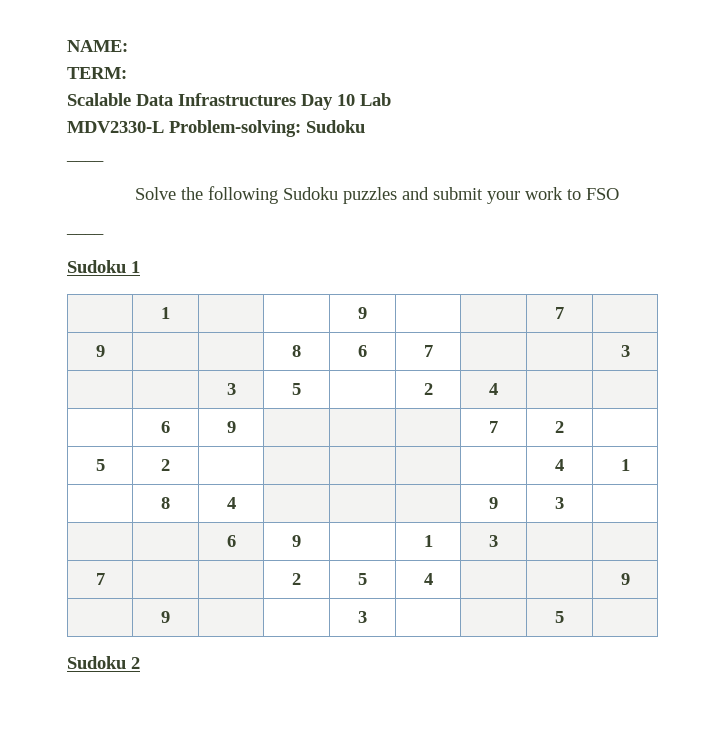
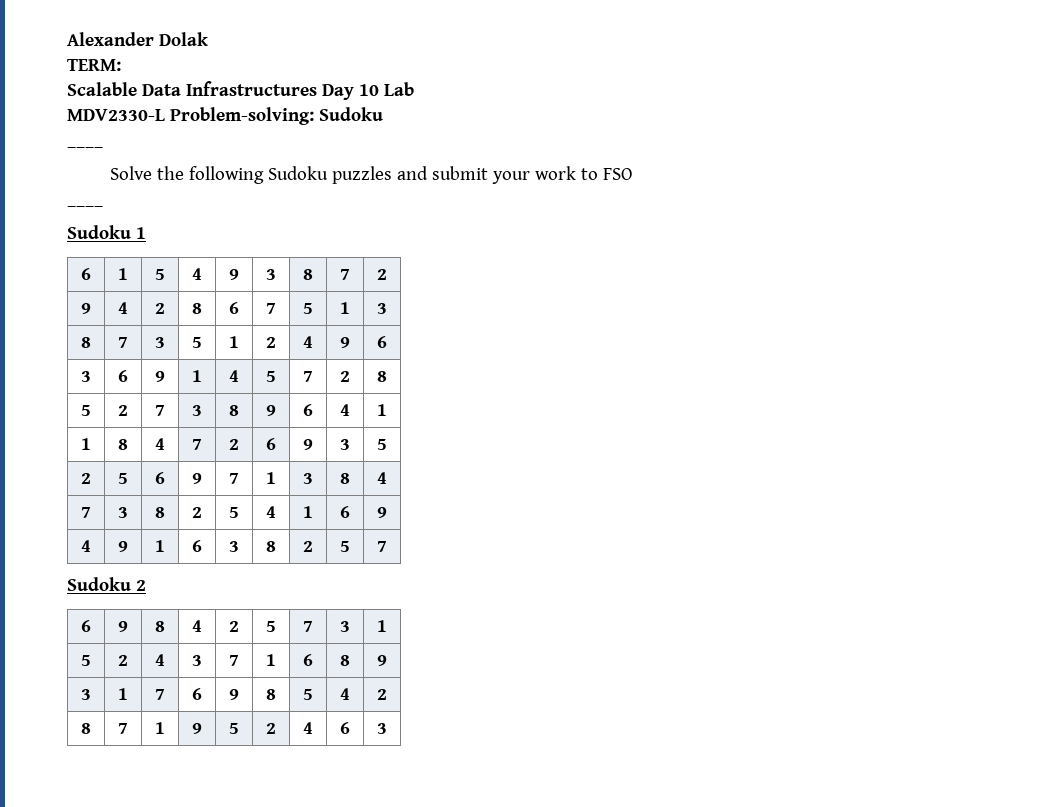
- NAME:
+ Alexander Dolak
- | 1 | | | 9 | | | 7 |
- 9 | | | 8 | 6 | 7 | | | 3
+ 6 | 1 | 5 | 4 | 9 | 3 | 8 | 7 | 2
+ 9 | 4 | 2 | 8 | 6 | 7 | 5 | 1 | 3
- | | 3 | 5 | | 2 | 4 | |
- | 6 | 9 | | | | 7 | 2 |
- 5 | 2 | | | | | | 4 | 1
- | 8 | 4 | | | | 9 | 3 |
- | | 6 | 9 | | 1 | 3 | |
- 7 | | | 2 | 5 | 4 | | | 9
- | 9 | | | 3 | | | 5 |
+ 8 | 7 | 3 | 5 | 1 | 2 | 4 | 9 | 6
+ 3 | 6 | 9 | 1 | 4 | 5 | 7 | 2 | 8
+ 5 | 2 | 7 | 3 | 8 | 9 | 6 | 4 | 1
+ 1 | 8 | 4 | 7 | 2 | 6 | 9 | 3 | 5
+ 2 | 5 | 6 | 9 | 7 | 1 | 3 | 8 | 4
+ 7 | 3 | 8 | 2 | 5 | 4 | 1 | 6 | 9
+ 4 | 9 | 1 | 6 | 3 | 8 | 2 | 5 | 7
+ 6 | 9 | 8 | 4 | 2 | 5 | 7 | 3 | 1
+ 5 | 2 | 4 | 3 | 7 | 1 | 6 | 8 | 9
+ 3 | 1 | 7 | 6 | 9 | 8 | 5 | 4 | 2
+ 8 | 7 | 1 | 9 | 5 | 2 | 4 | 6 | 3

